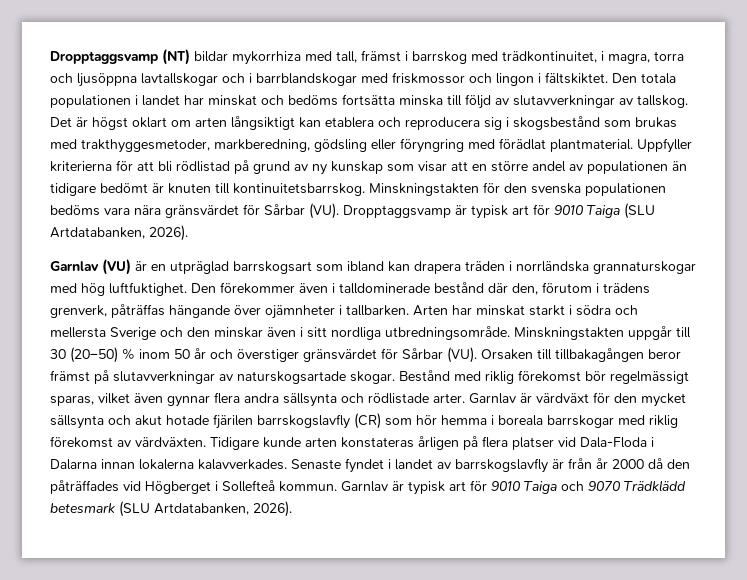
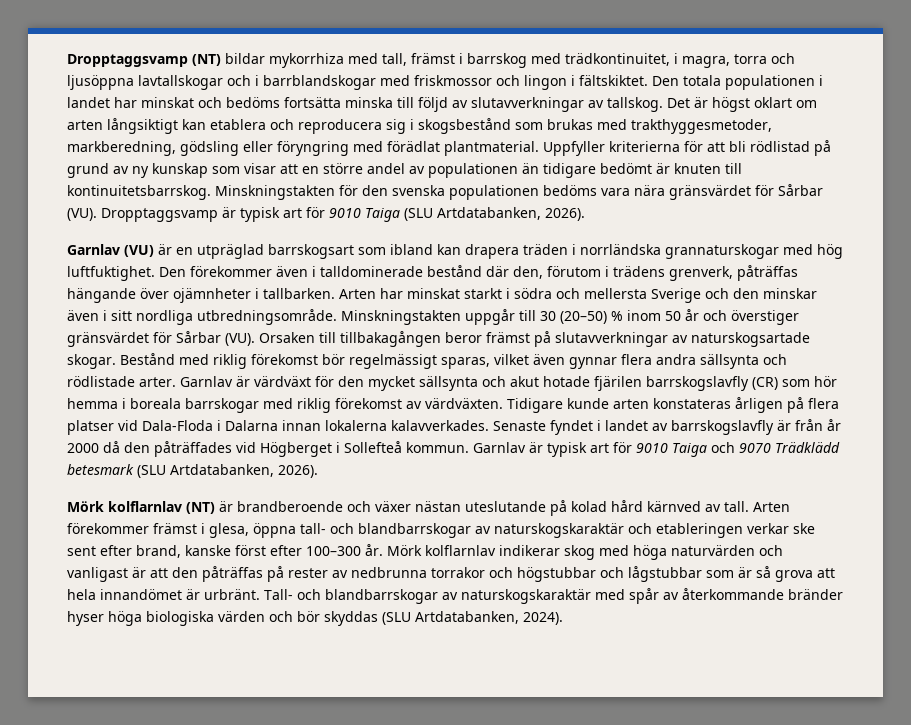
+ Mörk kolflarnlav (NT) är brandberoende och växer nästan uteslutande på kolad hård kärnved av tall. Arten förekommer främst i glesa, öppna tall- och blandbarrskogar av naturskogskaraktär och etableringen verkar ske sent efter brand, kanske först efter 100–300 år. Mörk kolflarnlav indikerar skog med höga naturvärden och vanligast är att den påträffas på rester av nedbrunna torrakor och högstubbar och lågstubbar som är så grova att hela innandömet är urbränt. Tall- och blandbarrskogar av naturskogskaraktär med spår av återkommande bränder hyser höga biologiska värden och bör skyddas (SLU Artdatabanken, 2024).

